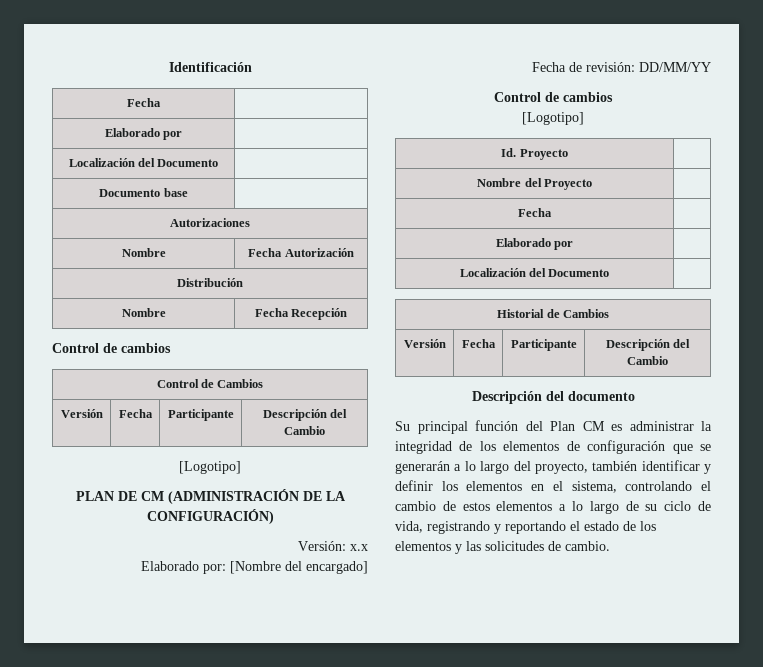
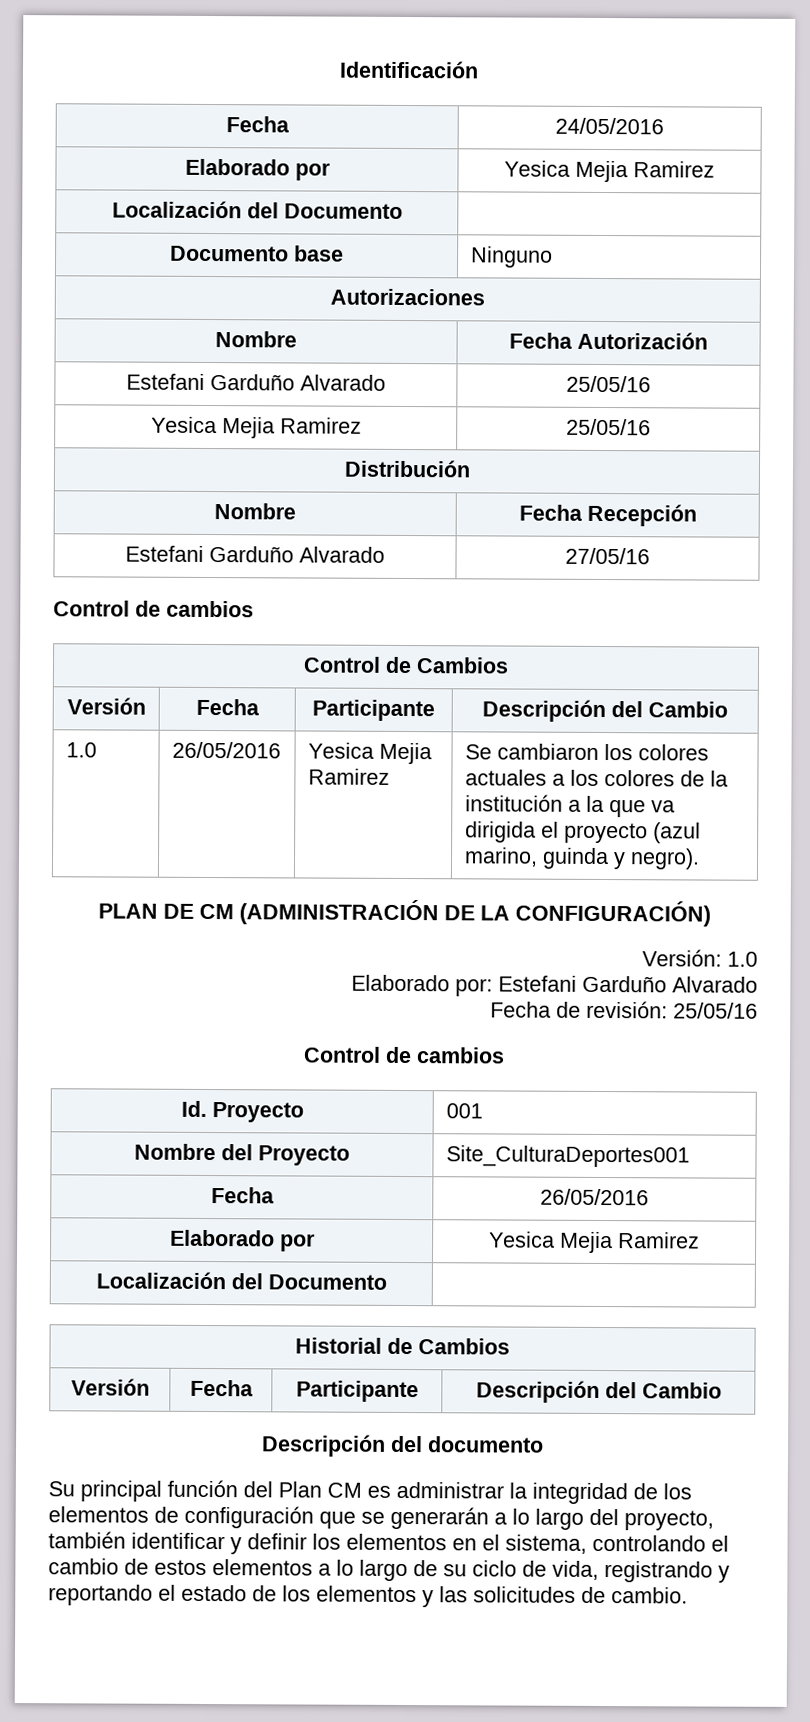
  Identificación
- Fecha |
- Elaborado por |
+ Fecha | 24/05/2016
+ Elaborado por | Yesica Mejia Ramirez
- Documento base |
+ Documento base | Ninguno
+ Estefani Garduño Alvarado | 25/05/16
+ Yesica Mejia Ramirez | 25/05/16
+ Estefani Garduño Alvarado | 27/05/16
  Control de Cambios
  Versión | Fecha | Participante | Descripción del Cambio
- [Logotipo]
+ 1.0 | 26/05/2016 | Yesica Mejia Ramirez | Se cambiaron los colores actuales a los colores de la institución a la que va dirigida el proyecto (azul marino, guinda y negro).
- Versión: x.x
+ Versión: 1.0
- Elaborado por: [Nombre del encargado]
+ Elaborado por: Estefani Garduño Alvarado
- Fecha de revisión: DD/MM/YY
+ Fecha de revisión: 25/05/16
  Control de cambios
- [Logotipo]
- Id. Proyecto |
+ Id. Proyecto | 001
- Nombre del Proyecto |
- Fecha |
- Elaborado por |
+ Nombre del Proyecto | Site_CulturaDeportes001
+ Fecha | 26/05/2016
+ Elaborado por | Yesica Mejia Ramirez

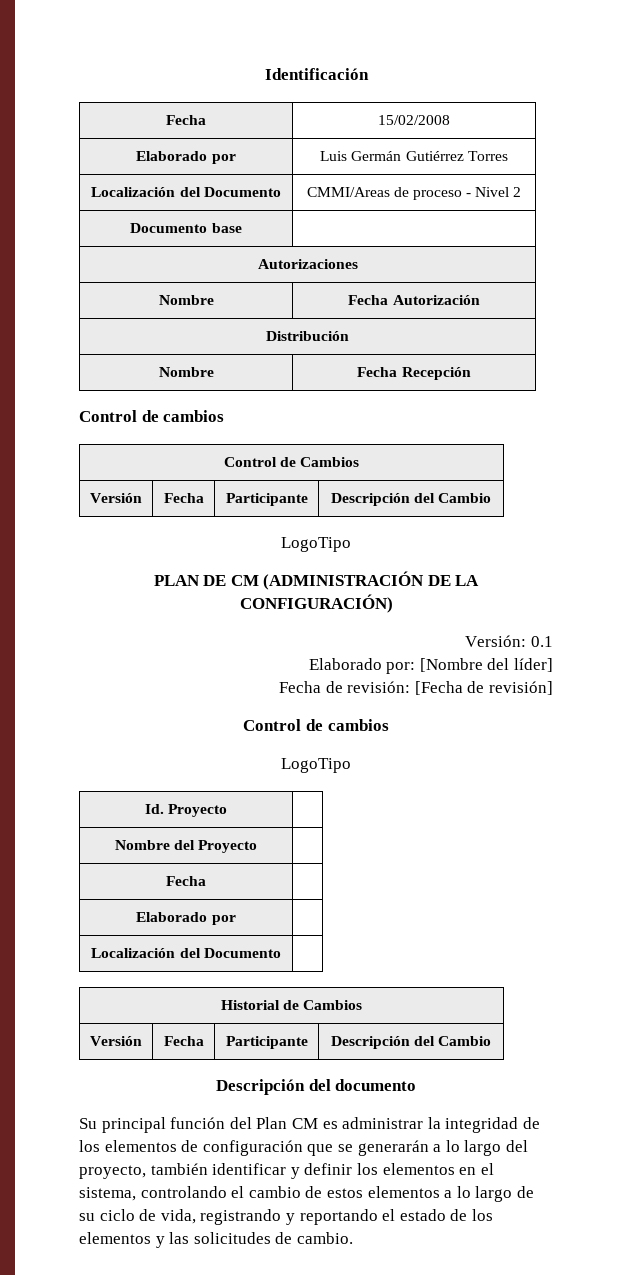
- Fecha | 24/05/2016
- Elaborado por | Yesica Mejia Ramirez
- Localización del Documento |
+ Fecha | 15/02/2008
+ Elaborado por | Luis Germán Gutiérrez Torres
+ Localización del Documento | CMMI/Areas de proceso - Nivel 2
- Documento base | Ninguno
+ Documento base |
- Estefani Garduño Alvarado | 25/05/16
- Yesica Mejia Ramirez | 25/05/16
- Estefani Garduño Alvarado | 27/05/16
  Control de Cambios
  Versión | Fecha | Participante | Descripción del Cambio
- 1.0 | 26/05/2016 | Yesica Mejia Ramirez | Se cambiaron los colores actuales a los colores de la institución a la que va dirigida el proyecto (azul marino, guinda y negro).
+ LogoTipo
- Versión: 1.0
+ Versión: 0.1
- Elaborado por: Estefani Garduño Alvarado
+ Elaborado por: [Nombre del líder]
- Fecha de revisión: 25/05/16
+ Fecha de revisión: [Fecha de revisión]
  Control de cambios
+ LogoTipo
- Id. Proyecto | 001
+ Id. Proyecto |
- Nombre del Proyecto | Site_CulturaDeportes001
- Fecha | 26/05/2016
- Elaborado por | Yesica Mejia Ramirez
+ Nombre del Proyecto |
+ Fecha |
+ Elaborado por |

